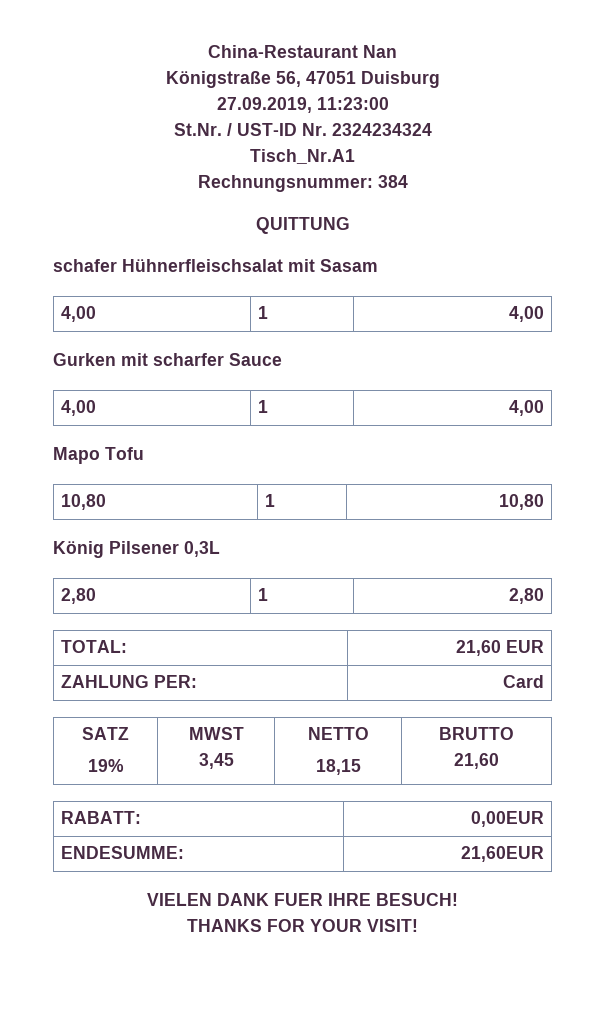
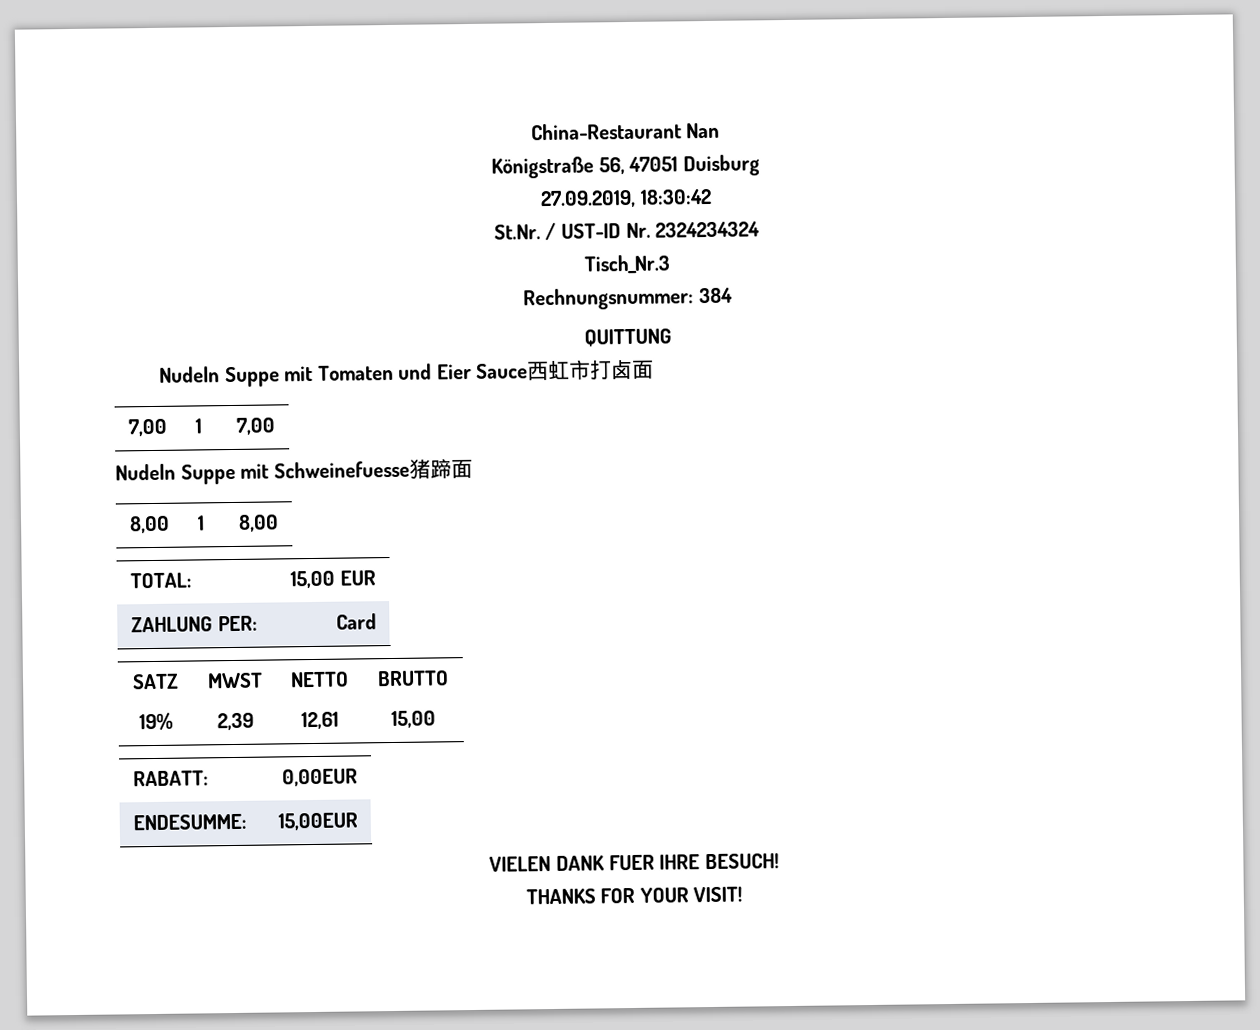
- 27.09.2019, 11:23:00
+ 27.09.2019, 18:30:42
- Tisch_Nr.A1
+ Tisch_Nr.3
- schafer Hühnerfleischsalat mit Sasam
- 4,00 | 1 | 4,00
- Gurken mit scharfer Sauce
- 4,00 | 1 | 4,00
- Mapo Tofu
- 10,80 | 1 | 10,80
- König Pilsener 0,3L
- 2,80 | 1 | 2,80
+ Nudeln Suppe mit Tomaten und Eier Sauce西虹市打卤面
+ 7,00 | 1 | 7,00
+ Nudeln Suppe mit Schweinefuesse猪蹄面
+ 8,00 | 1 | 8,00
- TOTAL: | 21,60 EUR
+ TOTAL: | 15,00 EUR
  SATZ
  19% | MWST
- 3,45 | NETTO
- 18,15 | BRUTTO
- 21,60
+ 2,39 | NETTO
+ 12,61 | BRUTTO
+ 15,00
- ENDESUMME: | 21,60EUR
+ ENDESUMME: | 15,00EUR

